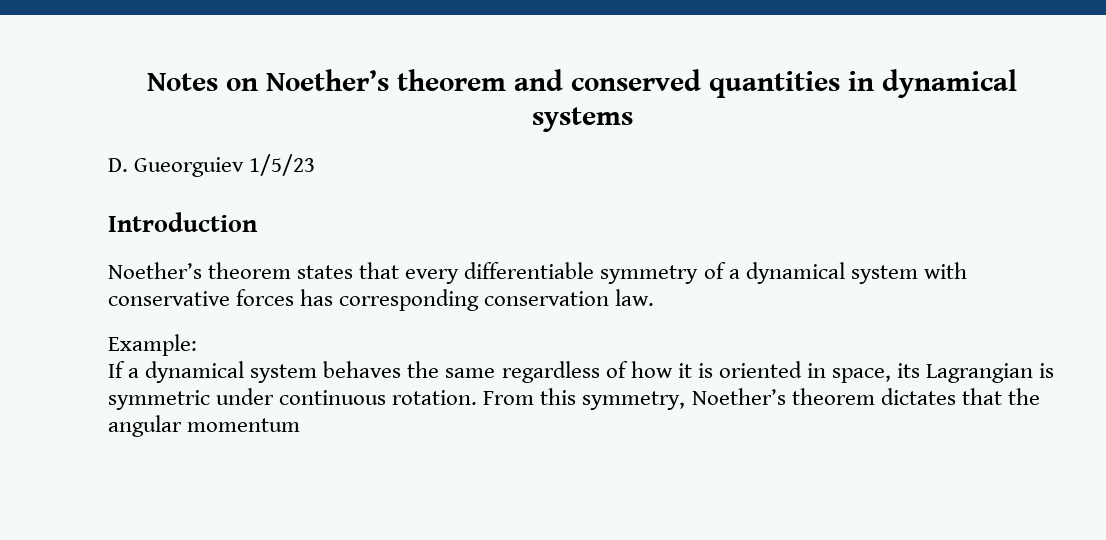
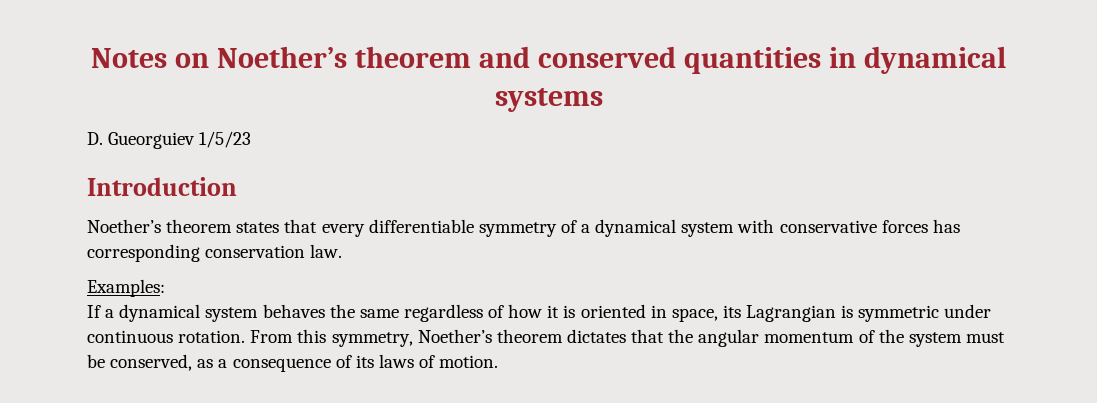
- Example:
+ Examples:
- From this symmetry, Noether’s theorem dictates that the angular momentum
+ From this symmetry, Noether’s theorem dictates that the angular momentum of the system must be conserved, as a consequence of its laws of motion.

